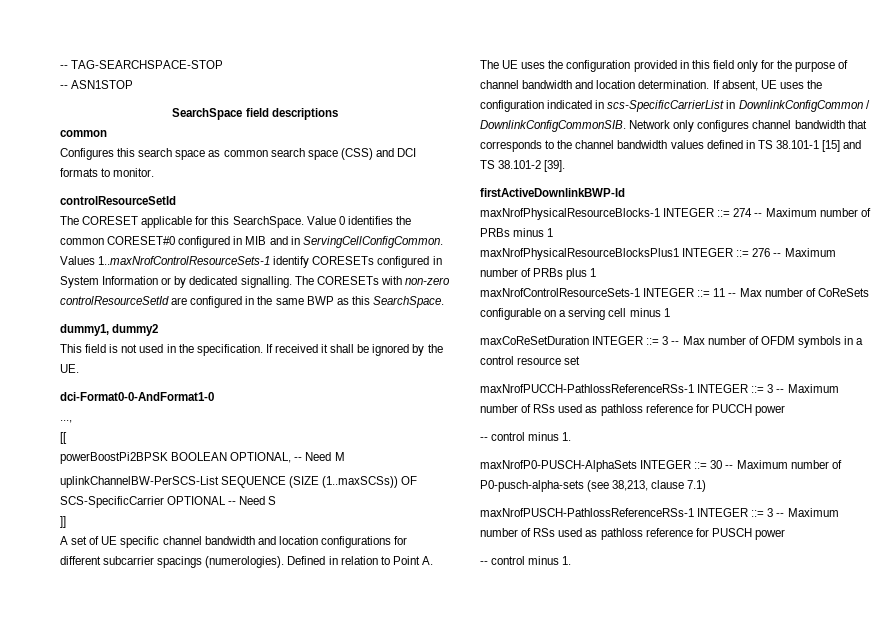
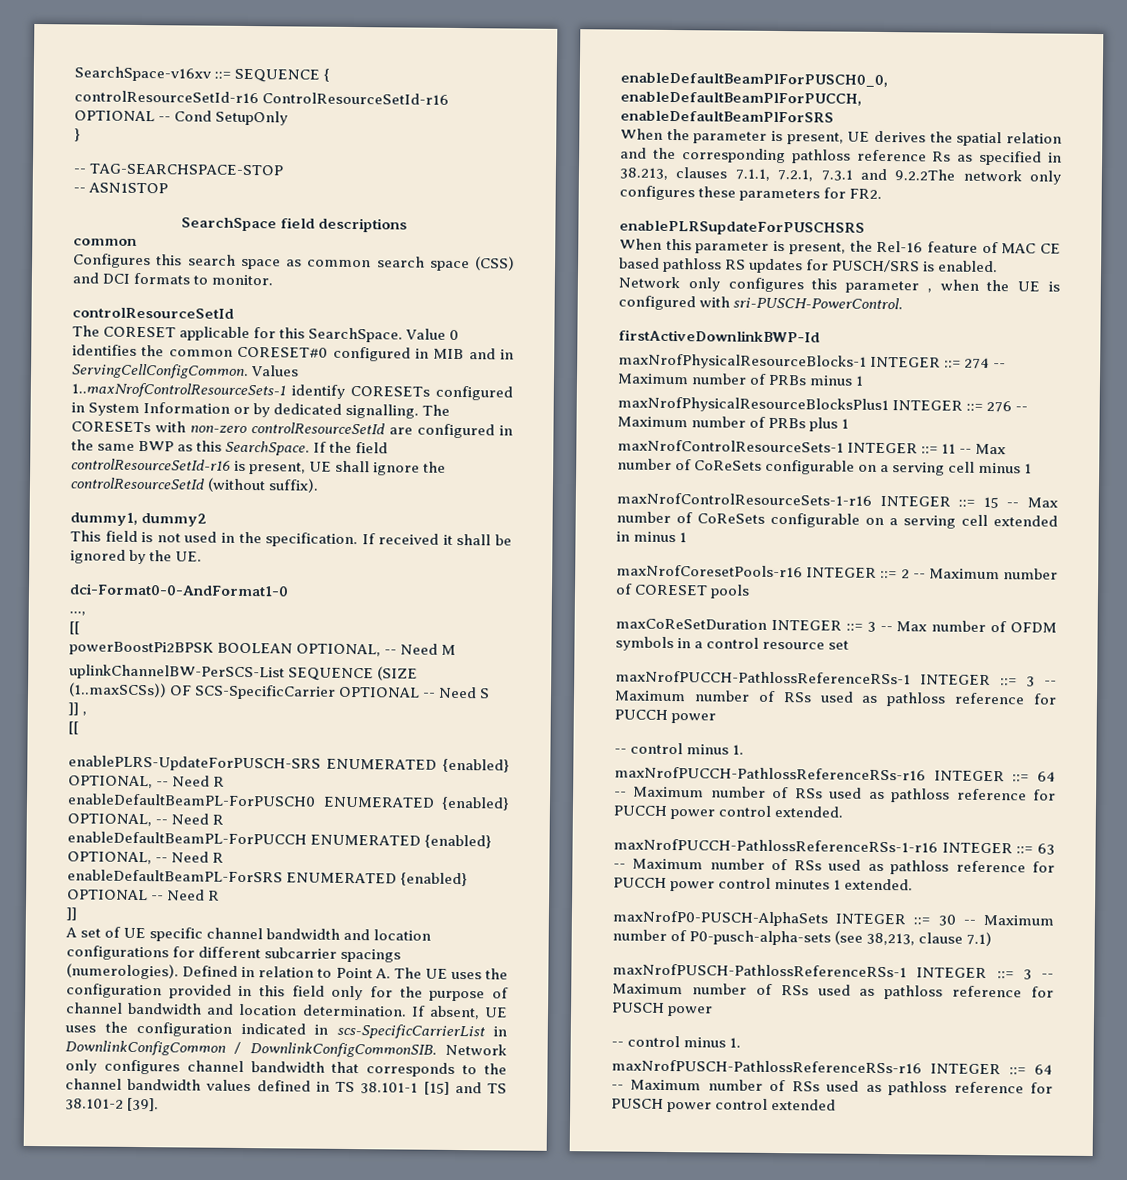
+ SearchSpace-v16xv ::= SEQUENCE {
+ controlResourceSetId-r16 ControlResourceSetId-r16 OPTIONAL -- Cond SetupOnly
+ }
+ If the field controlResourceSetId-r16 is present, UE shall ignore the controlResourceSetId (without suffix).
+ ]] ,
+ [[
+ enablePLRS-UpdateForPUSCH-SRS ENUMERATED {enabled} OPTIONAL, -- Need R
+ enableDefaultBeamPL-ForPUSCH0 ENUMERATED {enabled} OPTIONAL, -- Need R
+ enableDefaultBeamPL-ForPUCCH ENUMERATED {enabled} OPTIONAL, -- Need R
+ enableDefaultBeamPL-ForSRS ENUMERATED {enabled} OPTIONAL -- Need R
+ enableDefaultBeamPlForPUSCH0_0, enableDefaultBeamPlForPUCCH, enableDefaultBeamPlForSRS
+ When the parameter is present, UE derives the spatial relation and the corresponding pathloss reference Rs as specified in 38.213, clauses 7.1.1, 7.2.1, 7.3.1 and 9.2.2The network only configures these parameters for FR2.
+ enablePLRSupdateForPUSCHSRS
+ When this parameter is present, the Rel-16 feature of MAC CE based pathloss RS updates for PUSCH/SRS is enabled. Network only configures this parameter , when the UE is configured with sri-PUSCH-PowerControl.
+ maxNrofControlResourceSets-1-r16 INTEGER ::= 15 -- Max number of CoReSets configurable on a serving cell extended in minus 1
+ maxNrofCoresetPools-r16 INTEGER ::= 2 -- Maximum number of CORESET pools
+ maxNrofPUCCH-PathlossReferenceRSs-r16 INTEGER ::= 64 -- Maximum number of RSs used as pathloss reference for PUCCH power control extended.
+ maxNrofPUCCH-PathlossReferenceRSs-1-r16 INTEGER ::= 63 -- Maximum number of RSs used as pathloss reference for PUCCH power control minutes 1 extended.
+ maxNrofPUSCH-PathlossReferenceRSs-r16 INTEGER ::= 64 -- Maximum number of RSs used as pathloss reference for PUSCH power control extended

